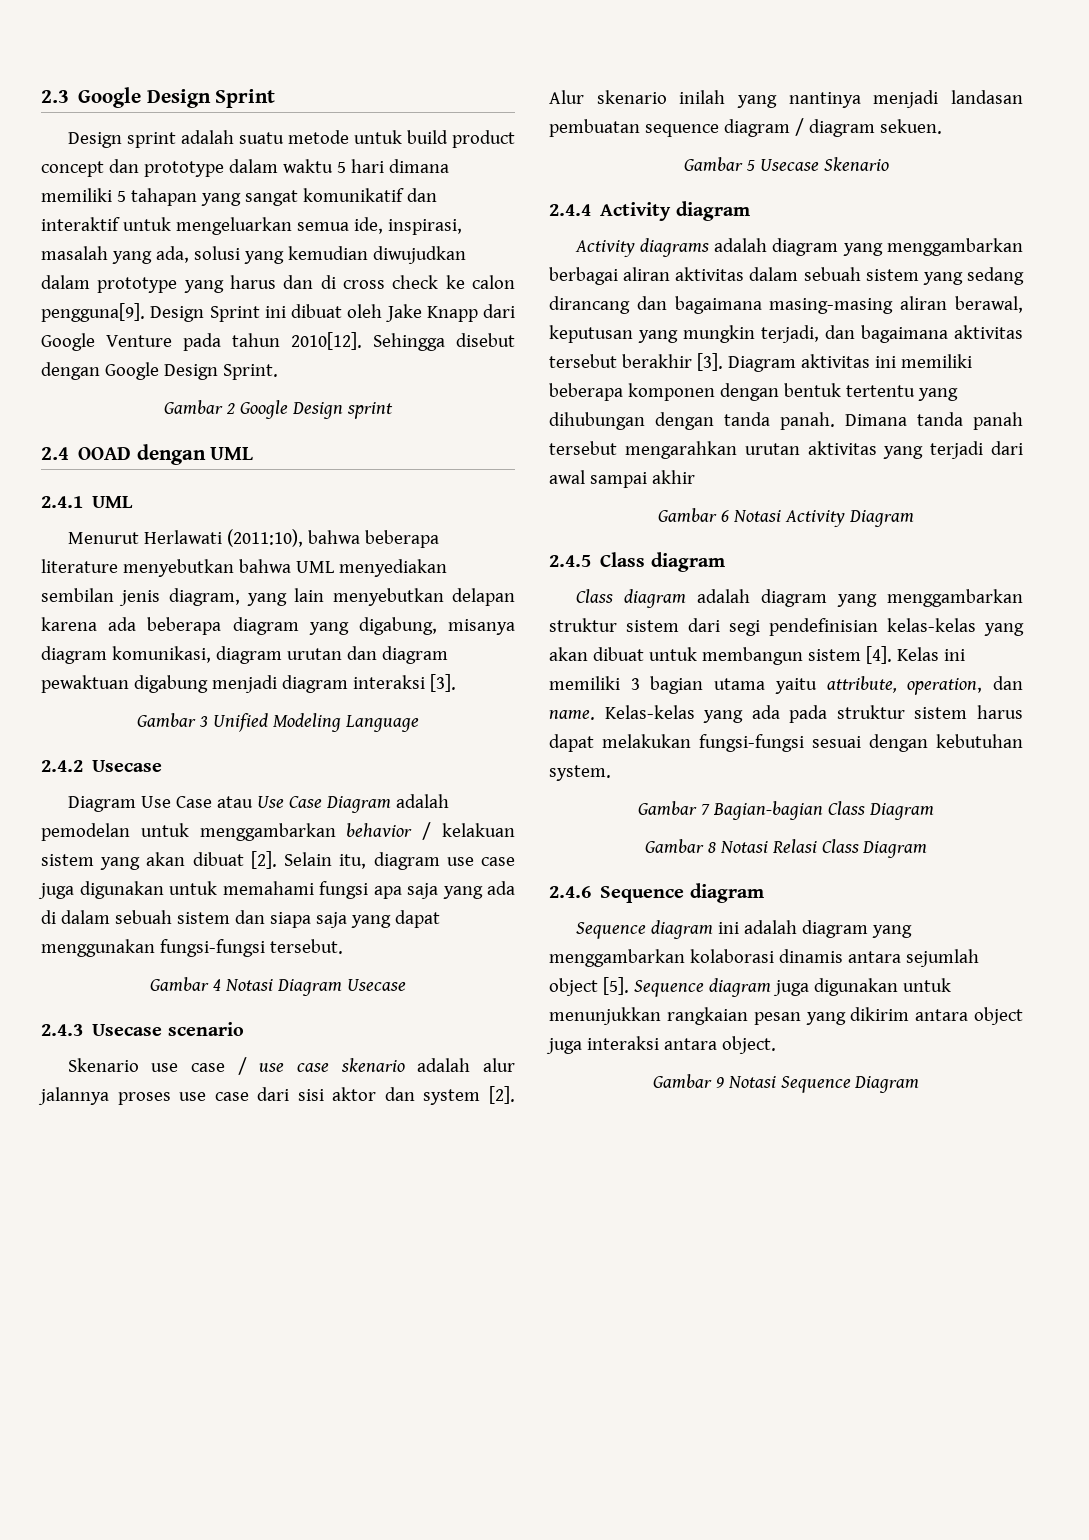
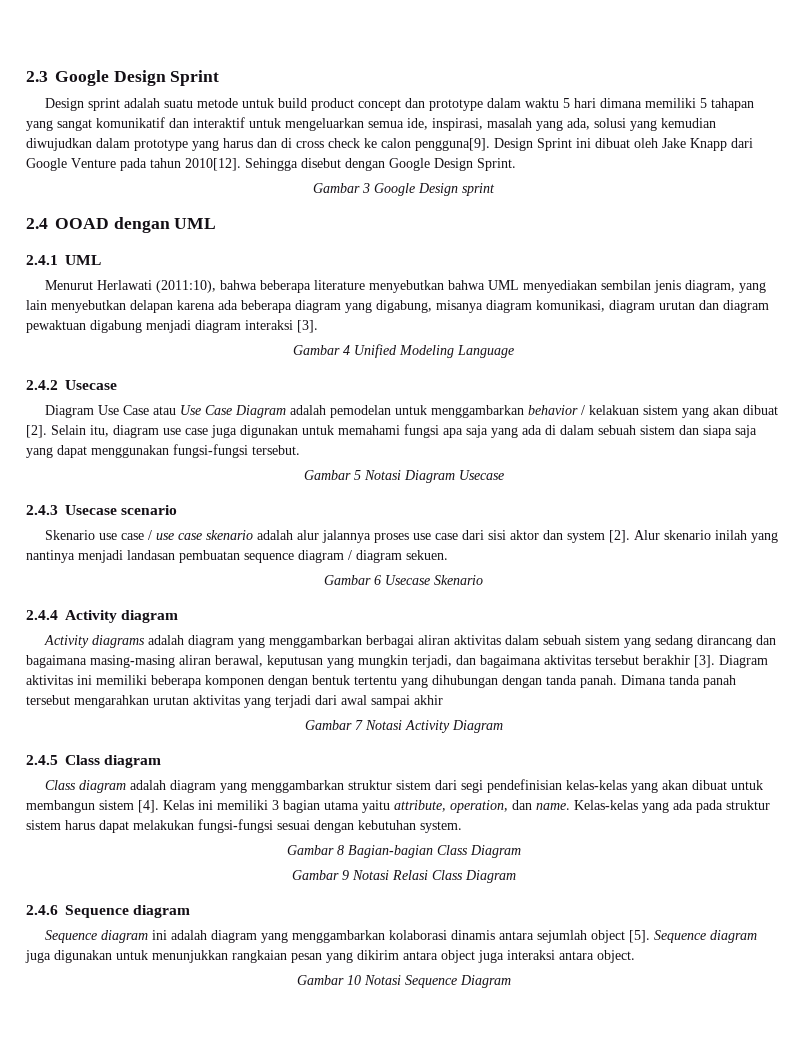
- Gambar 2 Google Design sprint
+ Gambar 3 Google Design sprint
- Gambar 3 Unified Modeling Language
+ Gambar 4 Unified Modeling Language
- Gambar 4 Notasi Diagram Usecase
+ Gambar 5 Notasi Diagram Usecase
- Gambar 5 Usecase Skenario
+ Gambar 6 Usecase Skenario
- Gambar 6 Notasi Activity Diagram
+ Gambar 7 Notasi Activity Diagram
- Gambar 7 Bagian-bagian Class Diagram
+ Gambar 8 Bagian-bagian Class Diagram
- Gambar 8 Notasi Relasi Class Diagram
+ Gambar 9 Notasi Relasi Class Diagram
- Gambar 9 Notasi Sequence Diagram
+ Gambar 10 Notasi Sequence Diagram

